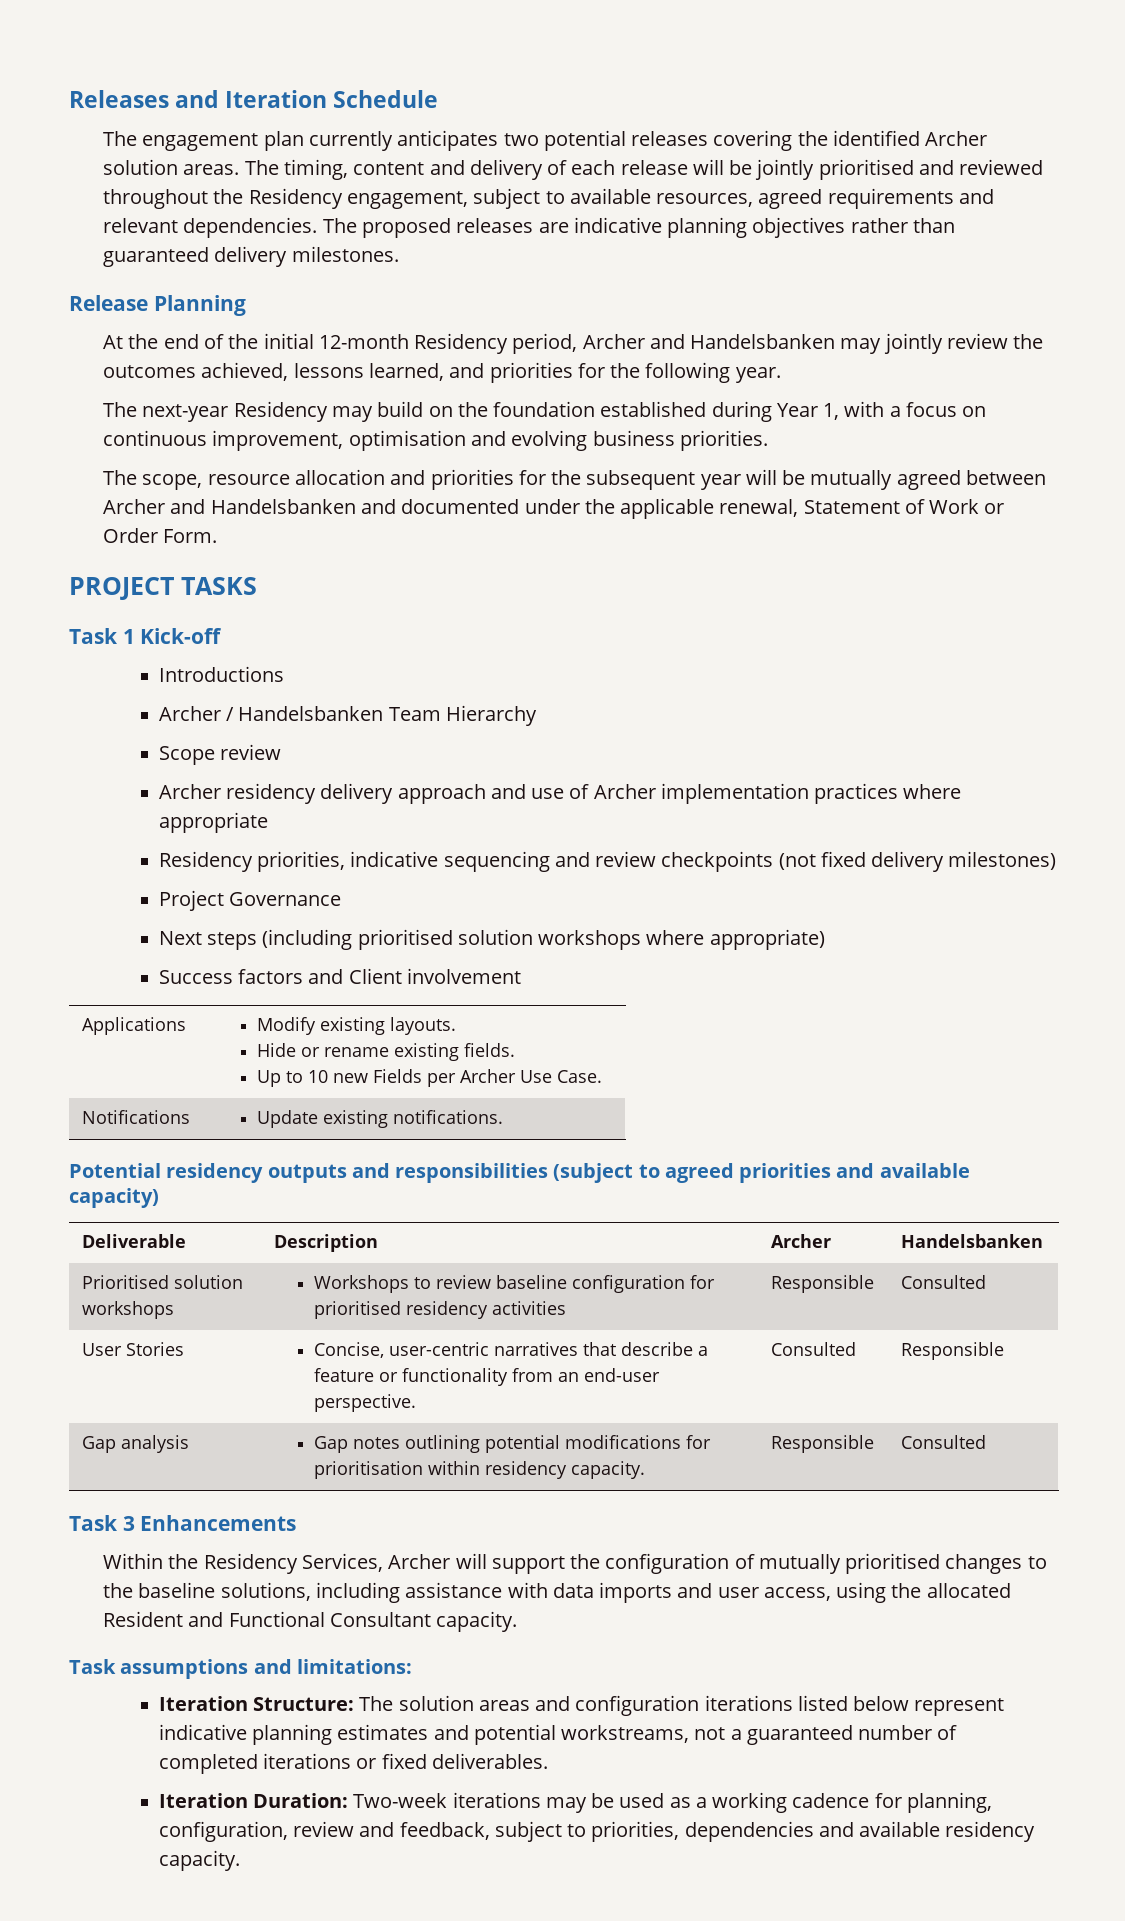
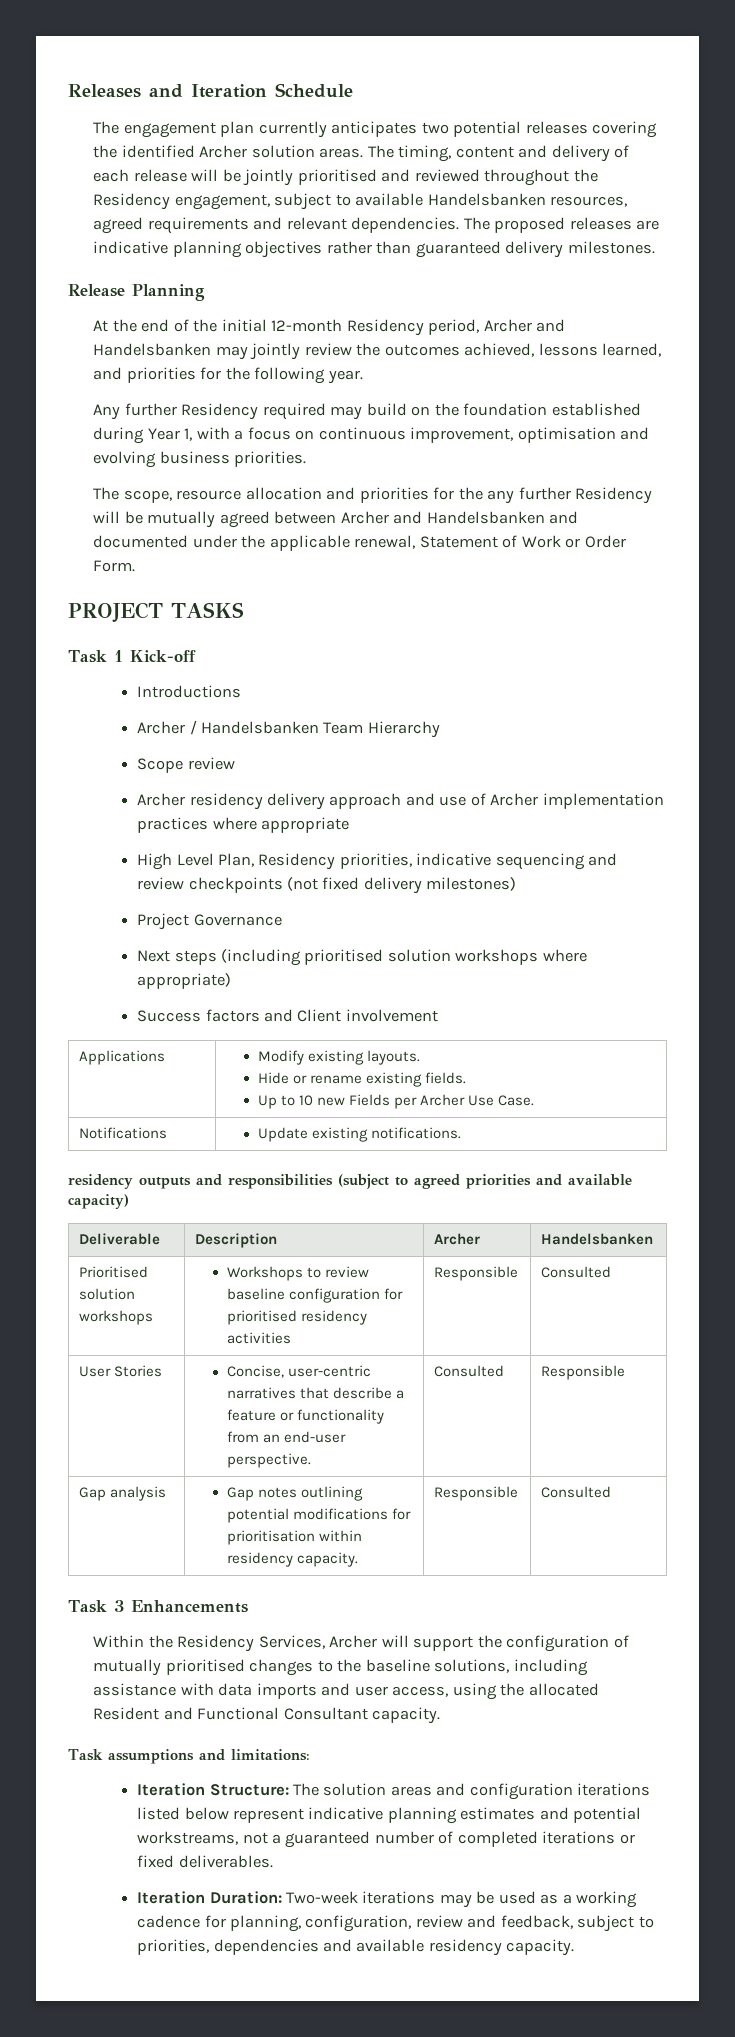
- The timing, content and delivery of each release will be jointly prioritised and reviewed throughout the Residency engagement, subject to available resources, agreed requirements and relevant dependencies.
+ The timing, content and delivery of each release will be jointly prioritised and reviewed throughout the Residency engagement, subject to available Handelsbanken resources, agreed requirements and relevant dependencies.
- The next-year Residency may build on the foundation established during Year 1, with a focus on continuous improvement, optimisation and evolving business priorities.
+ Any further Residency required may build on the foundation established during Year 1, with a focus on continuous improvement, optimisation and evolving business priorities.
- The scope, resource allocation and priorities for the subsequent year will be mutually agreed between Archer and Handelsbanken and documented under the applicable renewal, Statement of Work or Order Form.
+ The scope, resource allocation and priorities for the any further Residency will be mutually agreed between Archer and Handelsbanken and documented under the applicable renewal, Statement of Work or Order Form.
- Residency priorities, indicative sequencing and review checkpoints (not fixed delivery milestones)
+ High Level Plan, Residency priorities, indicative sequencing and review checkpoints (not fixed delivery milestones)
- Potential residency outputs and responsibilities (subject to agreed priorities and available capacity)
+ residency outputs and responsibilities (subject to agreed priorities and available capacity)

